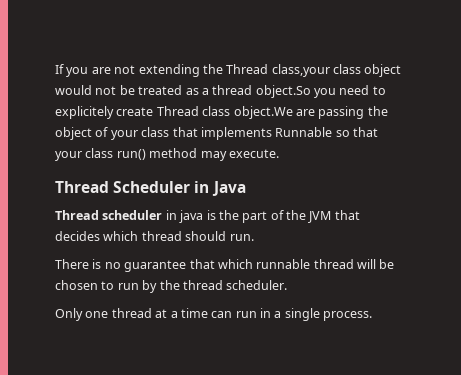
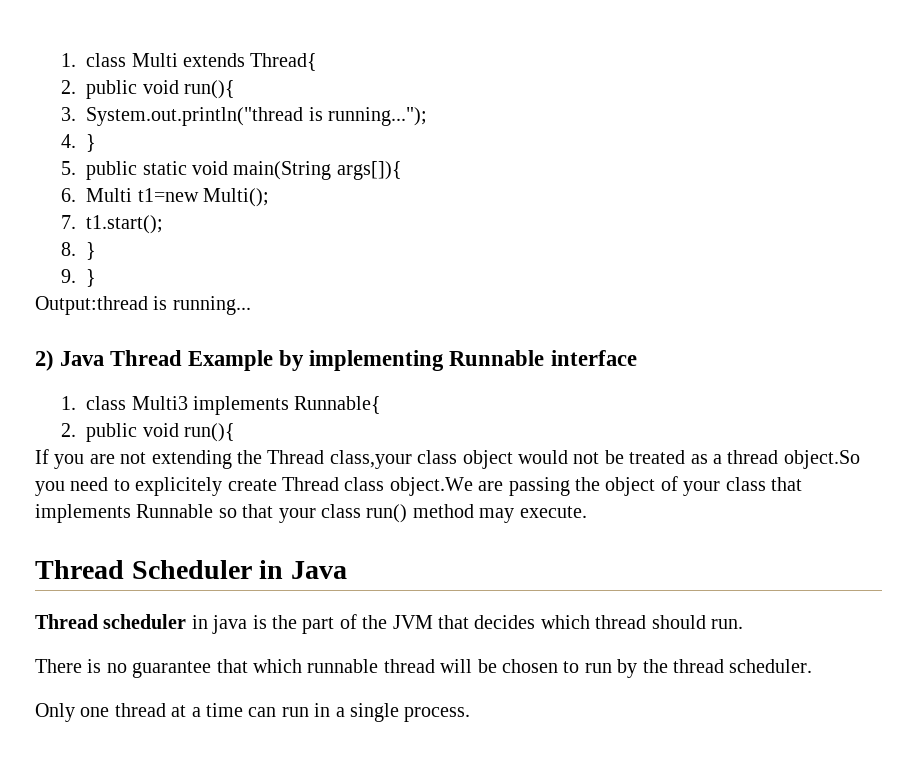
+ 1. class Multi extends Thread{
+ 2. public void run(){
+ 3. System.out.println("thread is running...");
+ 4. }
+ 5. public static void main(String args[]){
+ 6. Multi t1=new Multi();
+ 7. t1.start();
+ 8. }
+ 9. }
+ Output:thread is running...
+ 2) Java Thread Example by implementing Runnable interface
+ 1. class Multi3 implements Runnable{
+ 2. public void run(){

